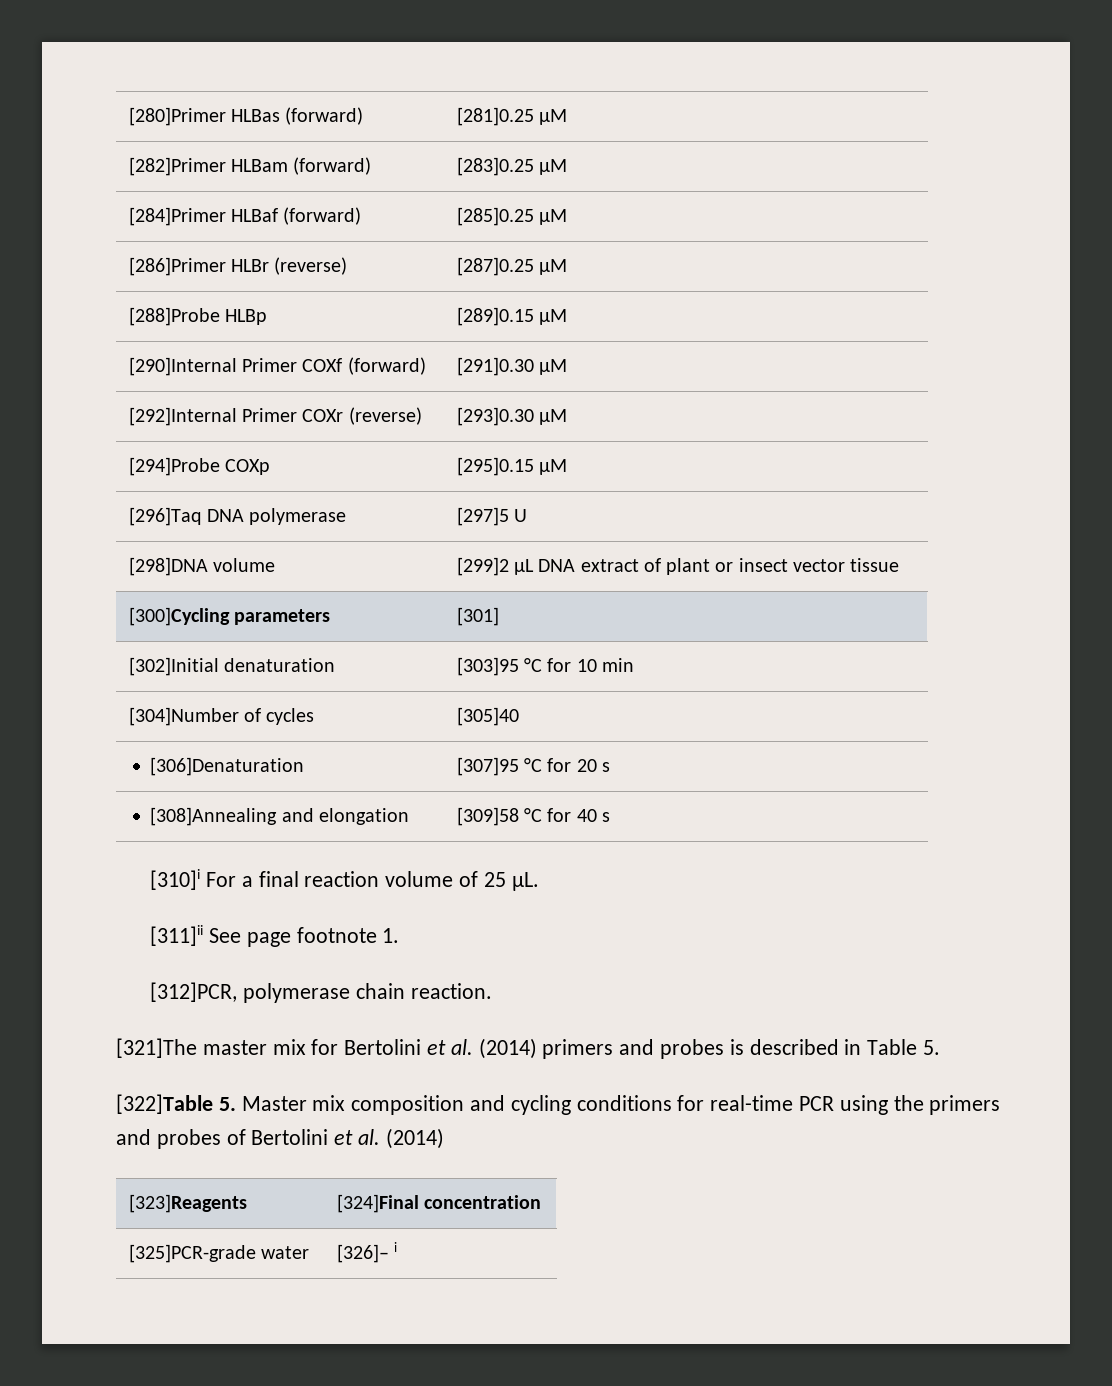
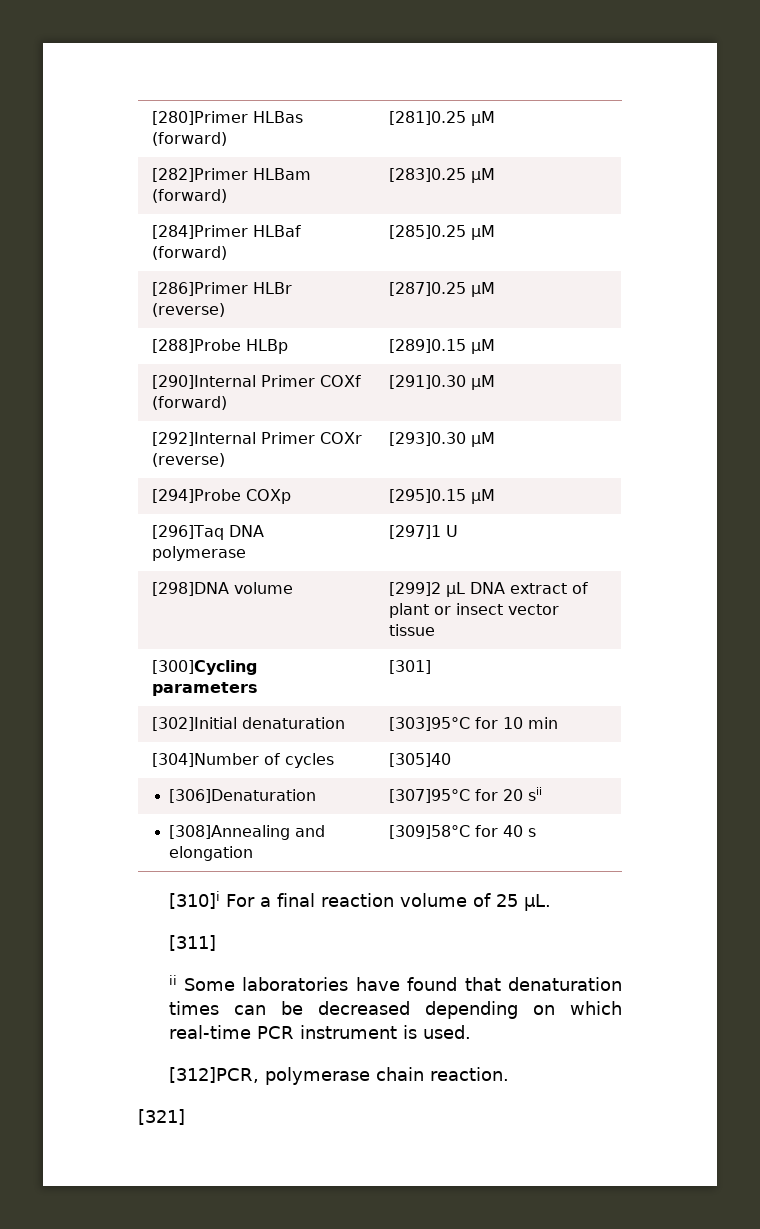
- [296]Taq DNA polymerase | [297]5 U
+ [296]Taq DNA polymerase | [297]1 U
- [302]Initial denaturation | [303]95 °C for 10 min
+ [302]Initial denaturation | [303]95°C for 10 min
- [306]Denaturation | [307]95 °C for 20 s
+ [306]Denaturation | [307]95°C for 20 sii
- [308]Annealing and elongation | [309]58 °C for 40 s
+ [308]Annealing and elongation | [309]58°C for 40 s
- [311]ii See page footnote 1.
+ [311]
+ ii Some laboratories have found that denaturation times can be decreased depending on which real-time PCR instrument is used.
  [312]PCR, polymerase chain reaction.
- [321]The master mix for Bertolini et al. (2014) primers and probes is described in Table 5.
- [322]Table 5. Master mix composition and cycling conditions for real-time PCR using the primers and probes of Bertolini et al. (2014)
- [323]Reagents | [324]Final concentration
- [325]PCR-grade water | [326]– i
+ [321]

